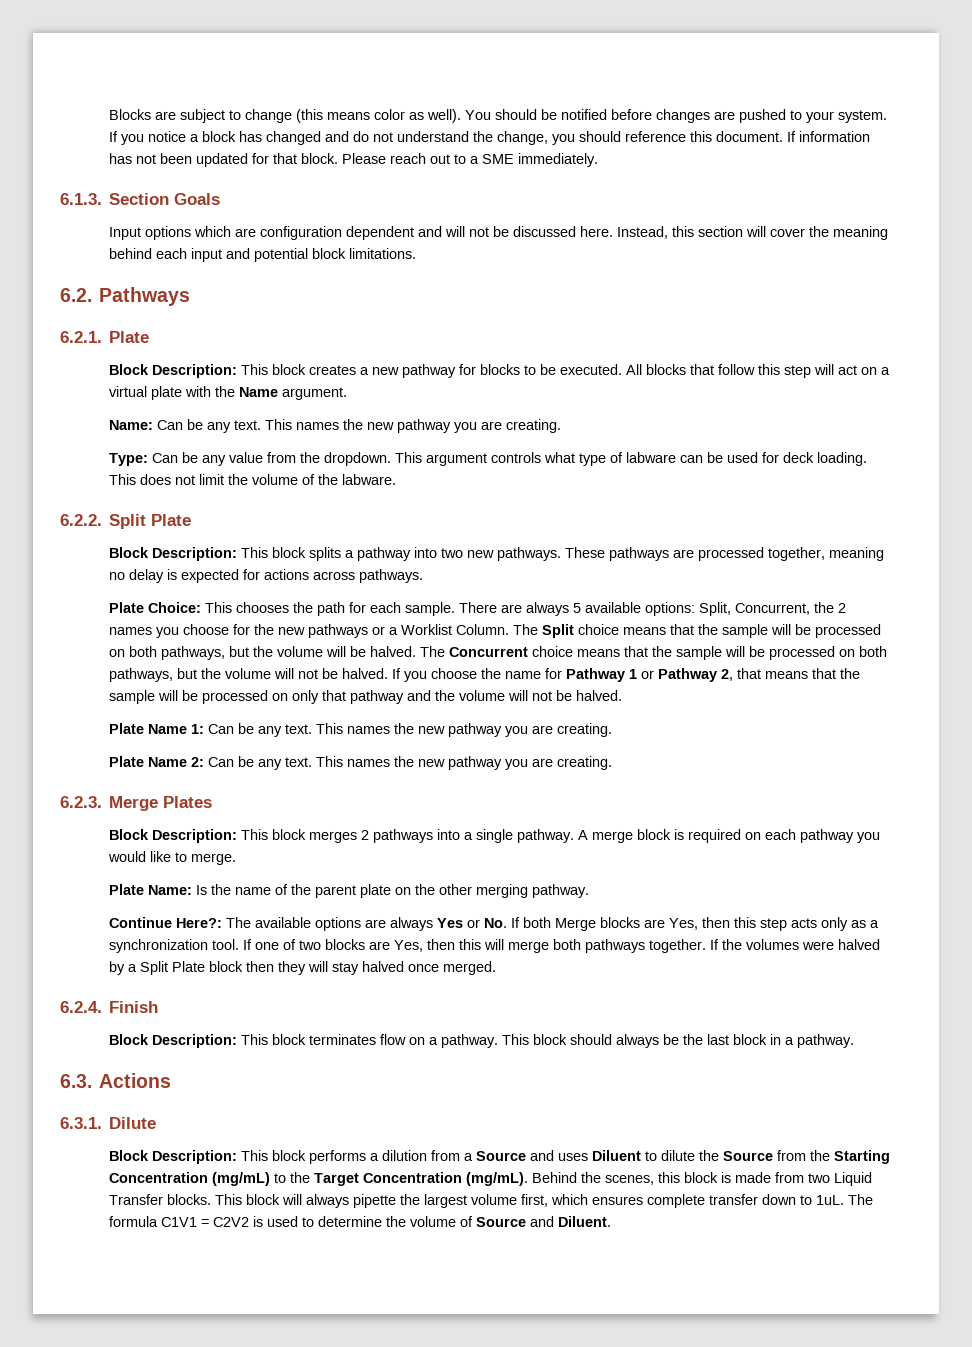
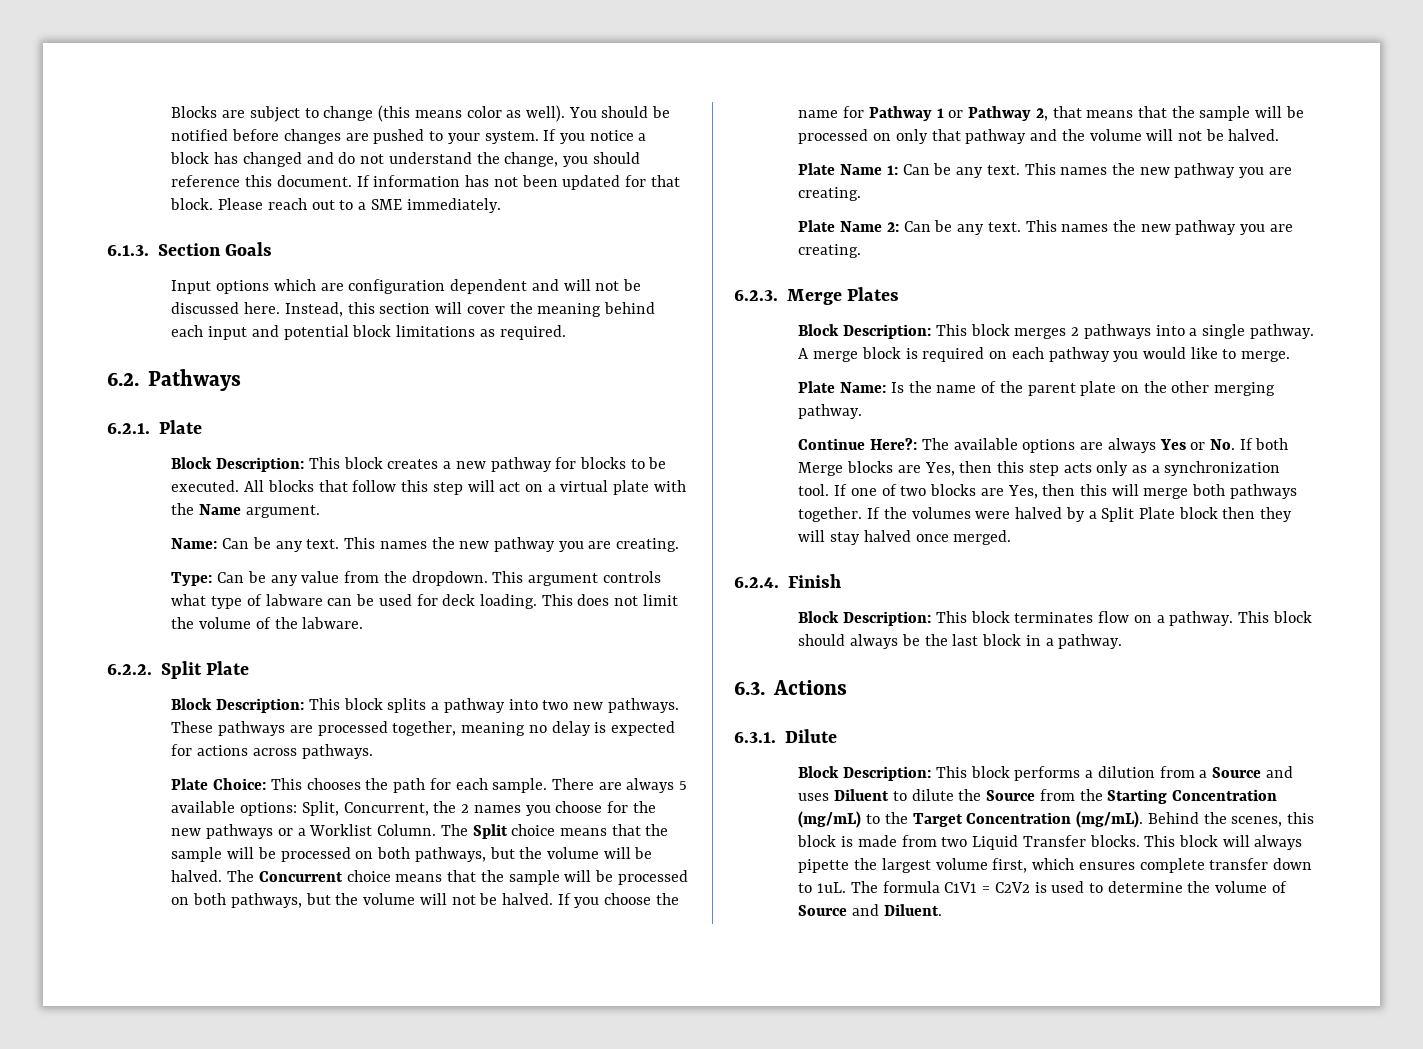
- Instead, this section will cover the meaning behind each input and potential block limitations.
+ Instead, this section will cover the meaning behind each input and potential block limitations as required.

